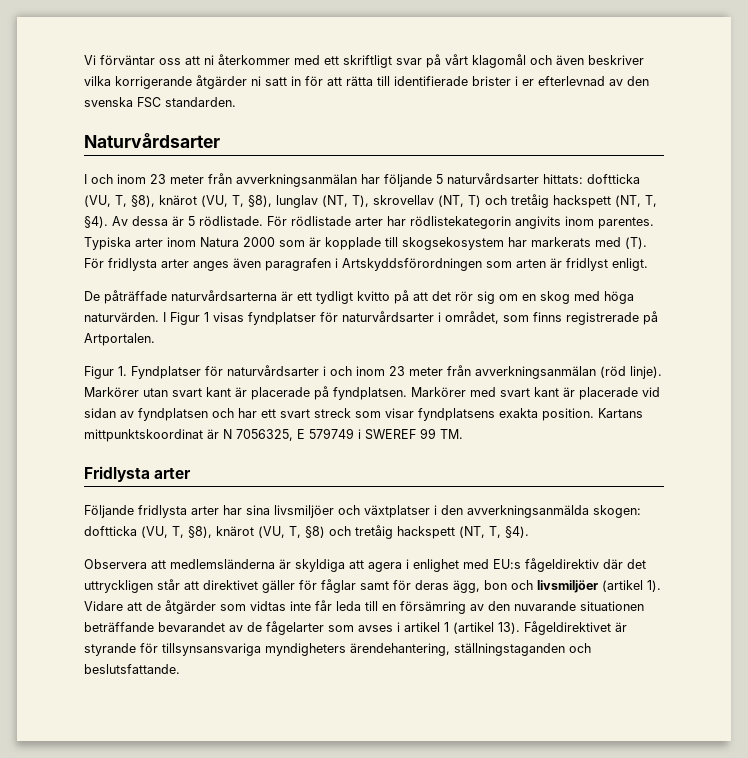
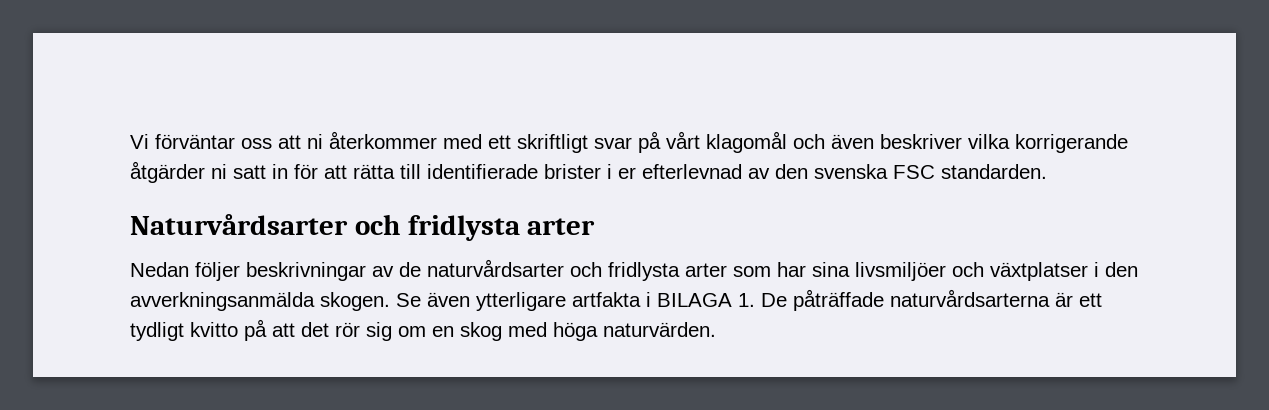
- Naturvårdsarter
- I och inom 23 meter från avverkningsanmälan har följande 5 naturvårdsarter hittats: doftticka (VU, T, §8), knärot (VU, T, §8), lunglav (NT, T), skrovellav (NT, T) och tretåig hackspett (NT, T, §4). Av dessa är 5 rödlistade. För rödlistade arter har rödlistekategorin angivits inom parentes. Typiska arter inom Natura 2000 som är kopplade till skogsekosystem har markerats med (T). För fridlysta arter anges även paragrafen i Artskyddsförordningen som arten är fridlyst enligt.
- De påträffade naturvårdsarterna är ett tydligt kvitto på att det rör sig om en skog med höga naturvärden. I Figur 1 visas fyndplatser för naturvårdsarter i området, som finns registrerade på Artportalen.
- Figur 1. Fyndplatser för naturvårdsarter i och inom 23 meter från avverkningsanmälan (röd linje). Markörer utan svart kant är placerade på fyndplatsen. Markörer med svart kant är placerade vid sidan av fyndplatsen och har ett svart streck som visar fyndplatsens exakta position. Kartans mittpunktskoordinat är N 7056325, E 579749 i SWEREF 99 TM.
- Fridlysta arter
- Följande fridlysta arter har sina livsmiljöer och växtplatser i den avverkningsanmälda skogen: doftticka (VU, T, §8), knärot (VU, T, §8) och tretåig hackspett (NT, T, §4).
- Observera att medlemsländerna är skyldiga att agera i enlighet med EU:s fågeldirektiv där det uttryckligen står att direktivet gäller för fåglar samt för deras ägg, bon och livsmiljöer (artikel 1). Vidare att de åtgärder som vidtas inte får leda till en försämring av den nuvarande situationen beträffande bevarandet av de fågelarter som avses i artikel 1 (artikel 13). Fågeldirektivet är styrande för tillsynsansvariga myndigheters ärendehantering, ställningstaganden och beslutsfattande.
+ Naturvårdsarter och fridlysta arter
+ Nedan följer beskrivningar av de naturvårdsarter och fridlysta arter som har sina livsmiljöer och växtplatser i den avverkningsanmälda skogen. Se även ytterligare artfakta i BILAGA 1. De påträffade naturvårdsarterna är ett tydligt kvitto på att det rör sig om en skog med höga naturvärden.

